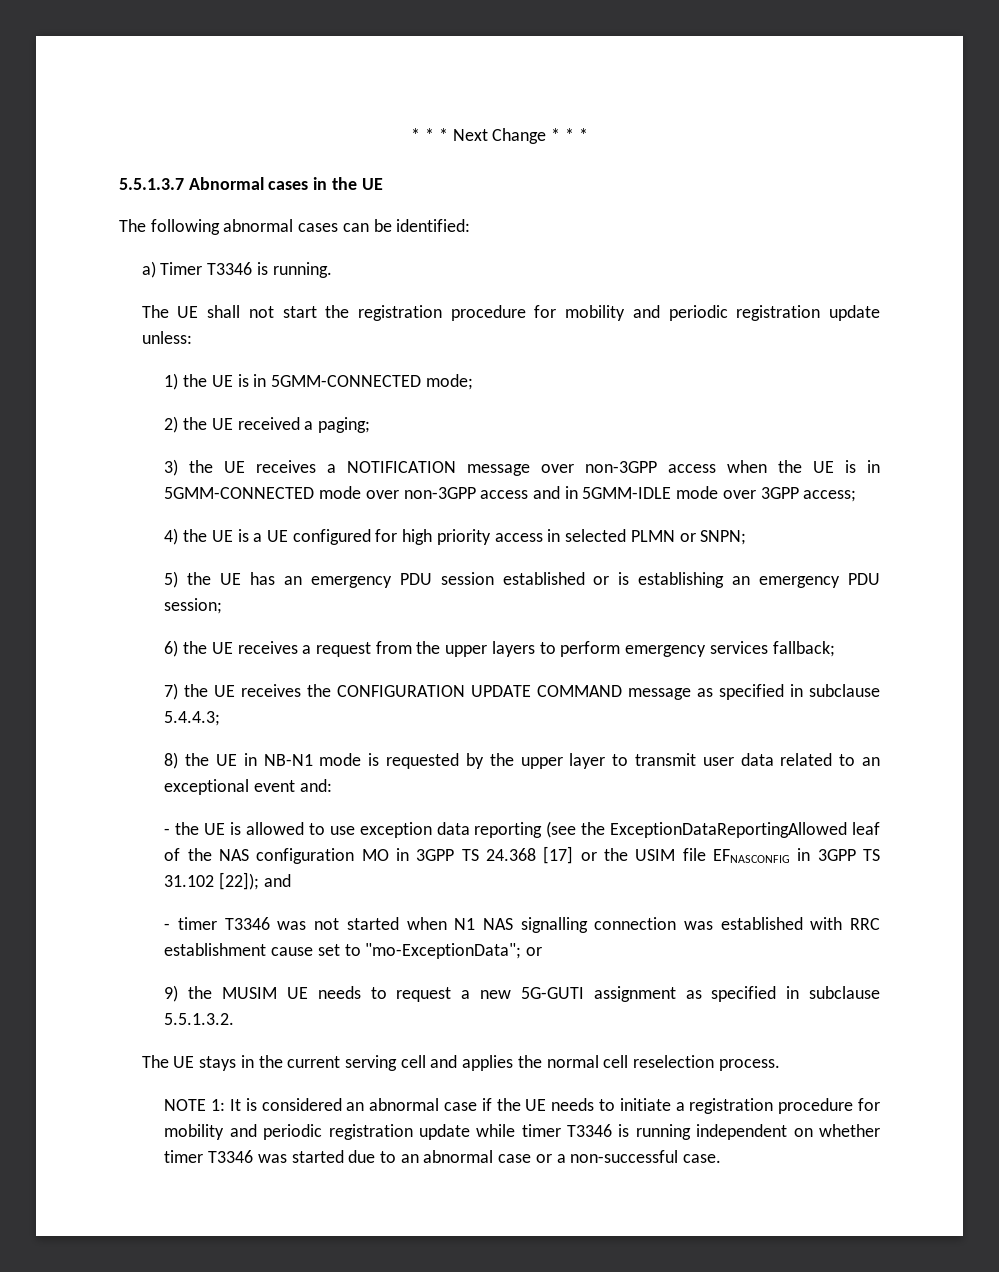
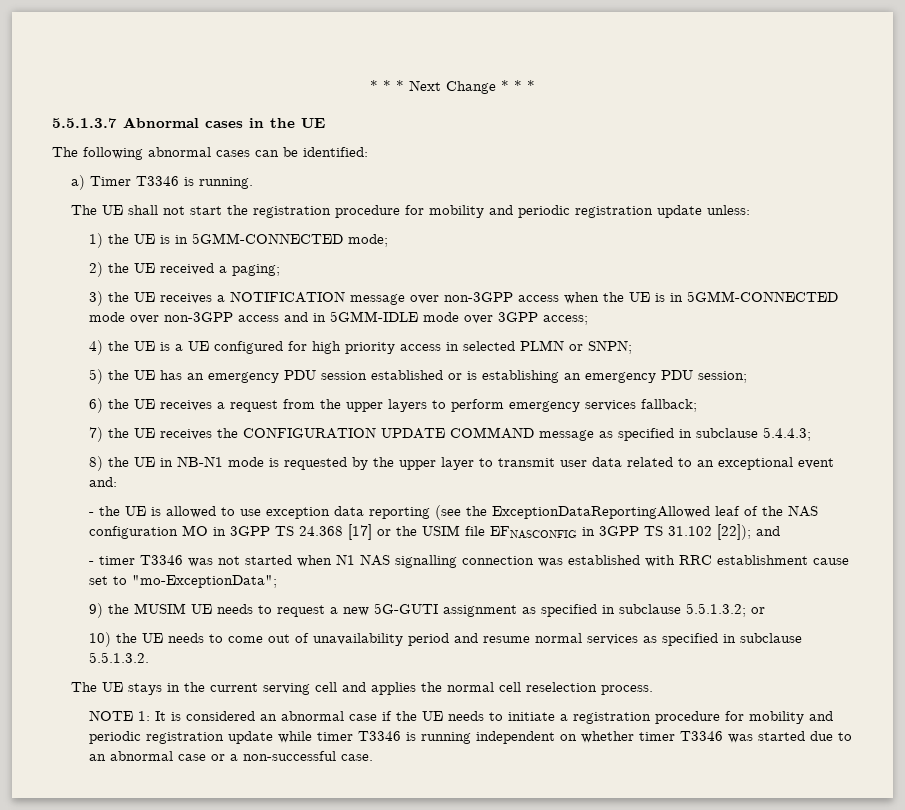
- - timer T3346 was not started when N1 NAS signalling connection was established with RRC establishment cause set to "mo-ExceptionData"; or
+ - timer T3346 was not started when N1 NAS signalling connection was established with RRC establishment cause set to "mo-ExceptionData";
- 9) the MUSIM UE needs to request a new 5G-GUTI assignment as specified in subclause 5.5.1.3.2.
+ 9) the MUSIM UE needs to request a new 5G-GUTI assignment as specified in subclause 5.5.1.3.2; or
+ 10) the UE needs to come out of unavailability period and resume normal services as specified in subclause 5.5.1.3.2.

